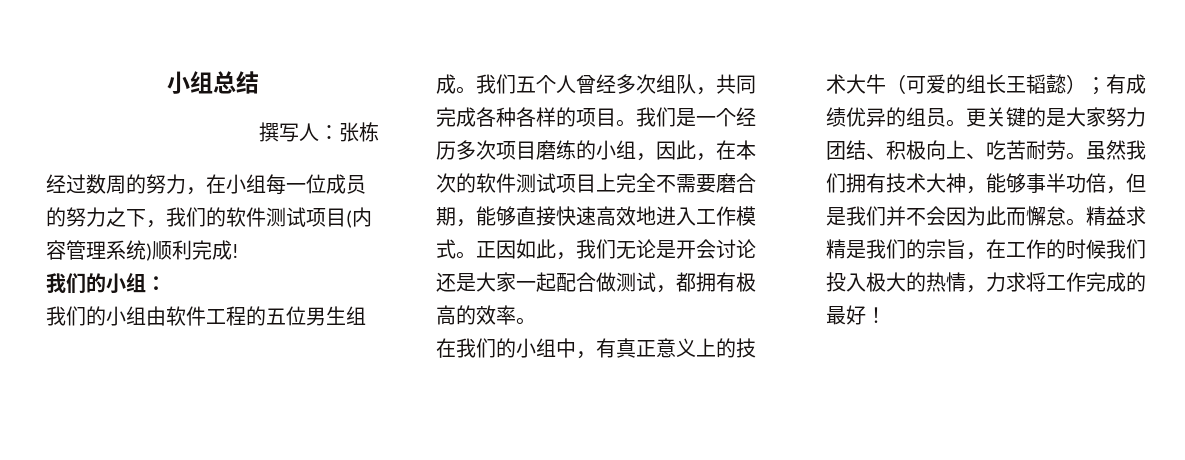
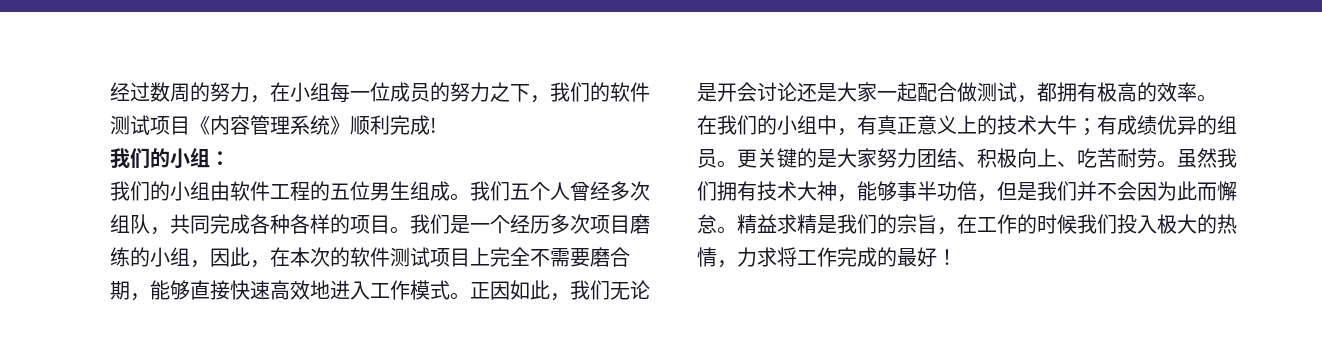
- 小组总结
- 撰写人：张栋
- 经过数周的努力，在小组每一位成员的努力之下，我们的软件测试项目(内容管理系统)顺利完成!
+ 经过数周的努力，在小组每一位成员的努力之下，我们的软件测试项目《内容管理系统》顺利完成!
- 在我们的小组中，有真正意义上的技术大牛（可爱的组长王韬懿）；有成绩优异的组员。
+ 在我们的小组中，有真正意义上的技术大牛；有成绩优异的组员。

